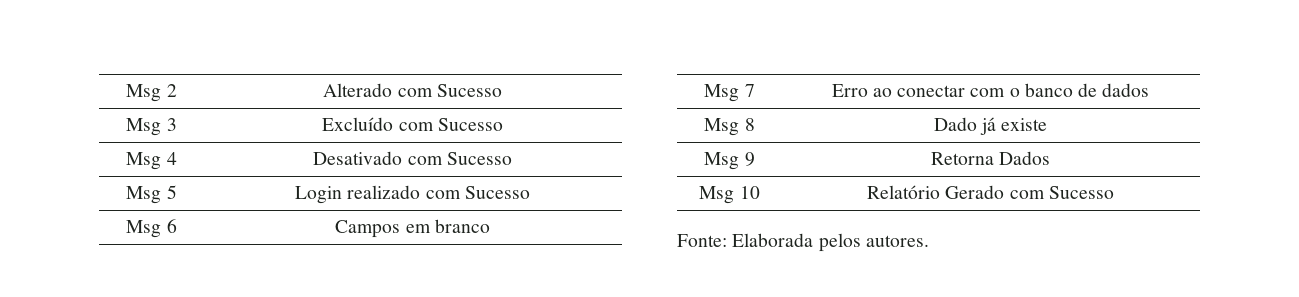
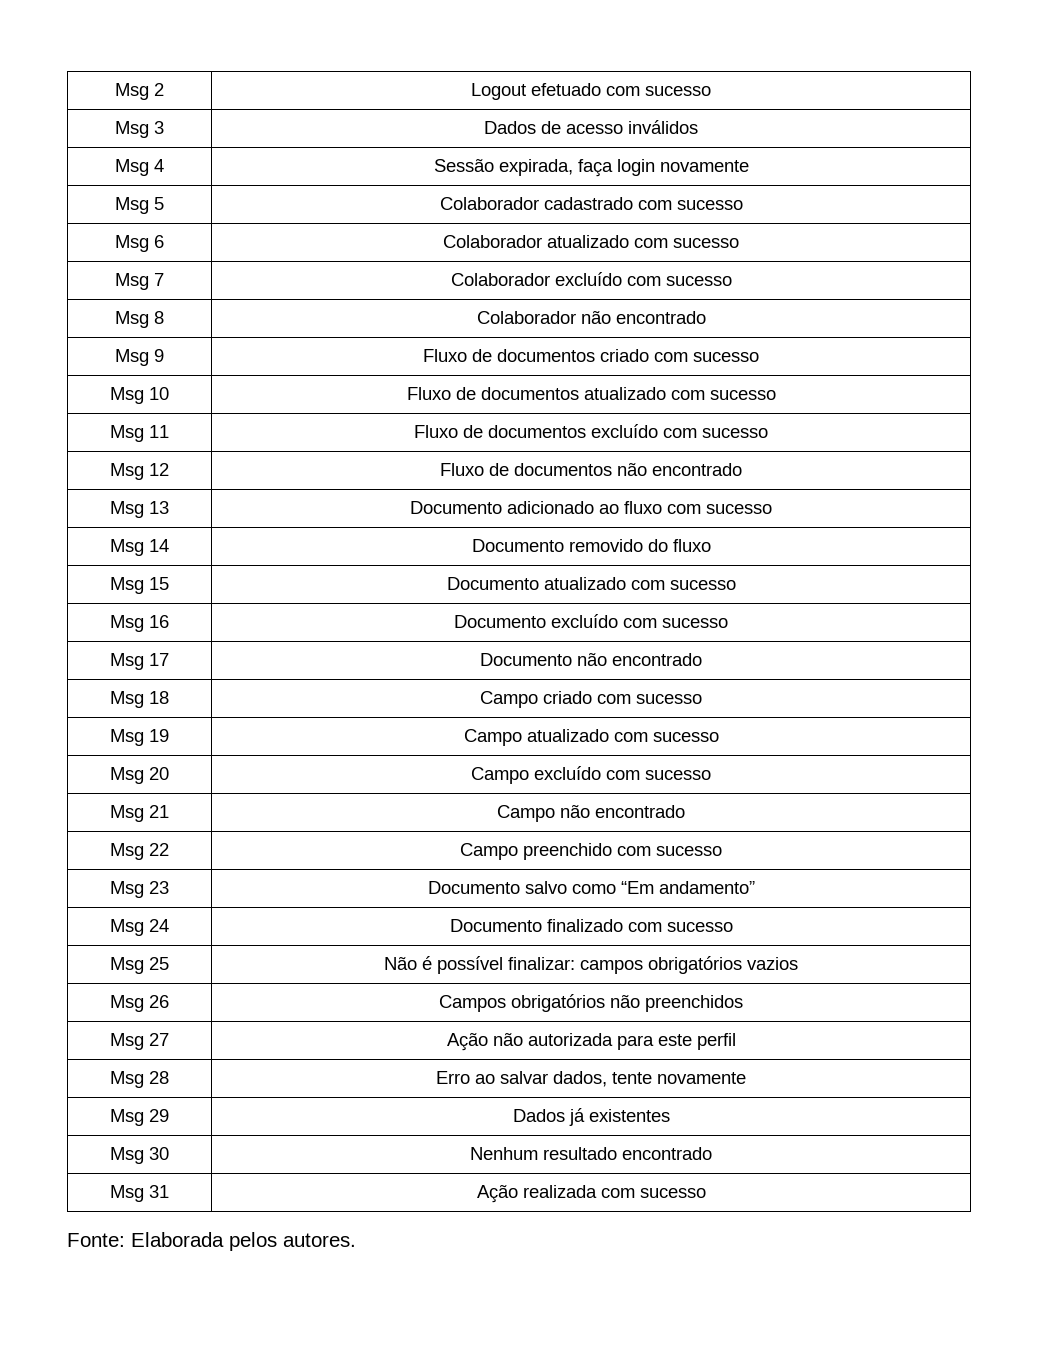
- Msg 2 | Alterado com Sucesso
- Msg 3 | Excluído com Sucesso
- Msg 4 | Desativado com Sucesso
- Msg 5 | Login realizado com Sucesso
- Msg 6 | Campos em branco
- Msg 7 | Erro ao conectar com o banco de dados
+ Msg 2 | Logout efetuado com sucesso
+ Msg 3 | Dados de acesso inválidos
+ Msg 4 | Sessão expirada, faça login novamente
+ Msg 5 | Colaborador cadastrado com sucesso
+ Msg 6 | Colaborador atualizado com sucesso
+ Msg 7 | Colaborador excluído com sucesso
- Msg 8 | Dado já existe
+ Msg 8 | Colaborador não encontrado
- Msg 9 | Retorna Dados
- Msg 10 | Relatório Gerado com Sucesso
+ Msg 9 | Fluxo de documentos criado com sucesso
+ Msg 10 | Fluxo de documentos atualizado com sucesso
+ Msg 11 | Fluxo de documentos excluído com sucesso
+ Msg 12 | Fluxo de documentos não encontrado
+ Msg 13 | Documento adicionado ao fluxo com sucesso
+ Msg 14 | Documento removido do fluxo
+ Msg 15 | Documento atualizado com sucesso
+ Msg 16 | Documento excluído com sucesso
+ Msg 17 | Documento não encontrado
+ Msg 18 | Campo criado com sucesso
+ Msg 19 | Campo atualizado com sucesso
+ Msg 20 | Campo excluído com sucesso
+ Msg 21 | Campo não encontrado
+ Msg 22 | Campo preenchido com sucesso
+ Msg 23 | Documento salvo como “Em andamento”
+ Msg 24 | Documento finalizado com sucesso
+ Msg 25 | Não é possível finalizar: campos obrigatórios vazios
+ Msg 26 | Campos obrigatórios não preenchidos
+ Msg 27 | Ação não autorizada para este perfil
+ Msg 28 | Erro ao salvar dados, tente novamente
+ Msg 29 | Dados já existentes
+ Msg 30 | Nenhum resultado encontrado
+ Msg 31 | Ação realizada com sucesso

